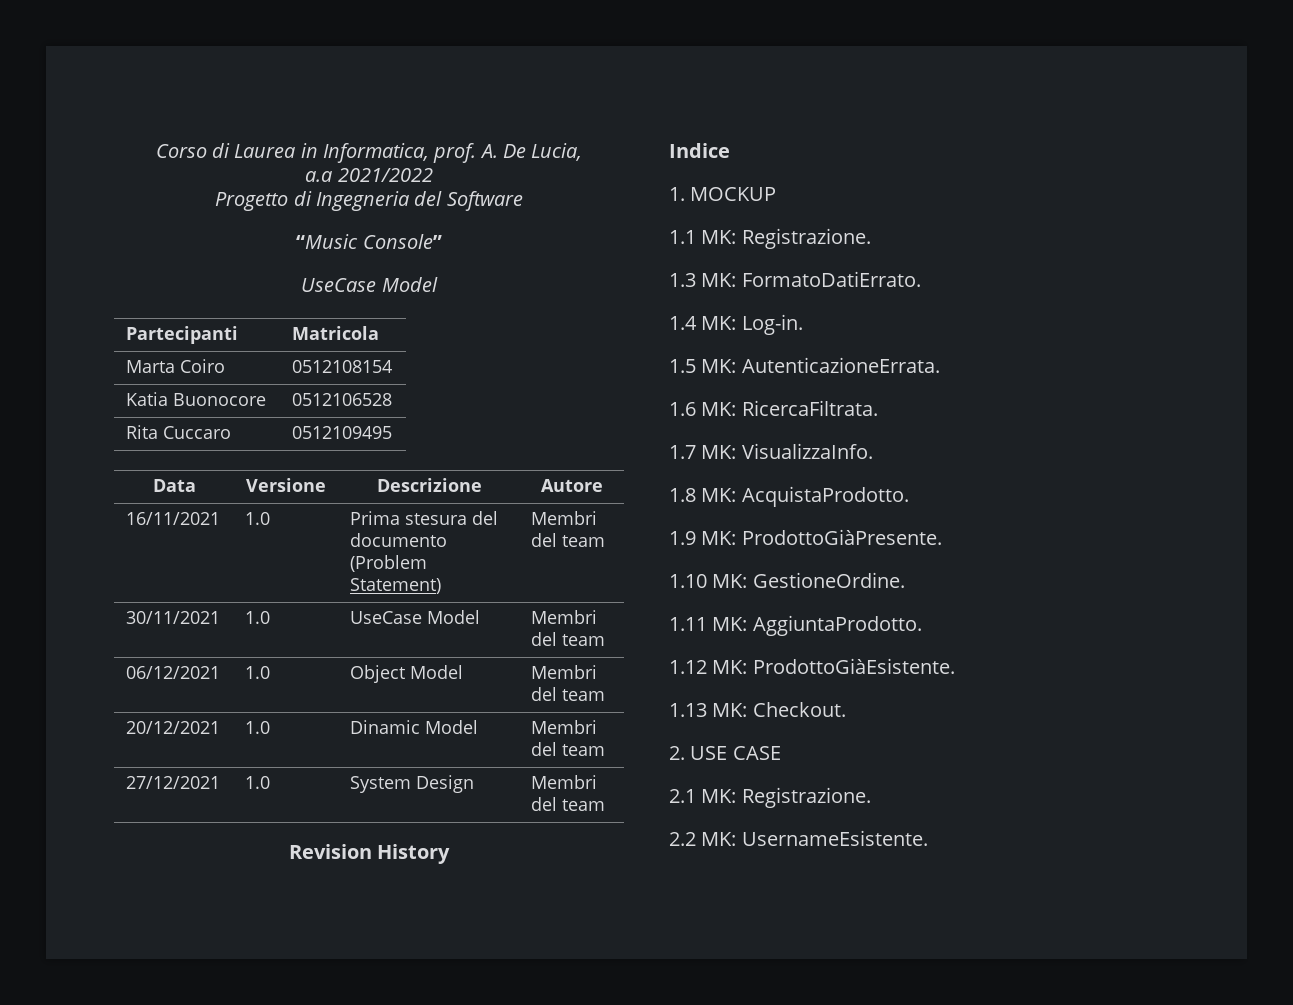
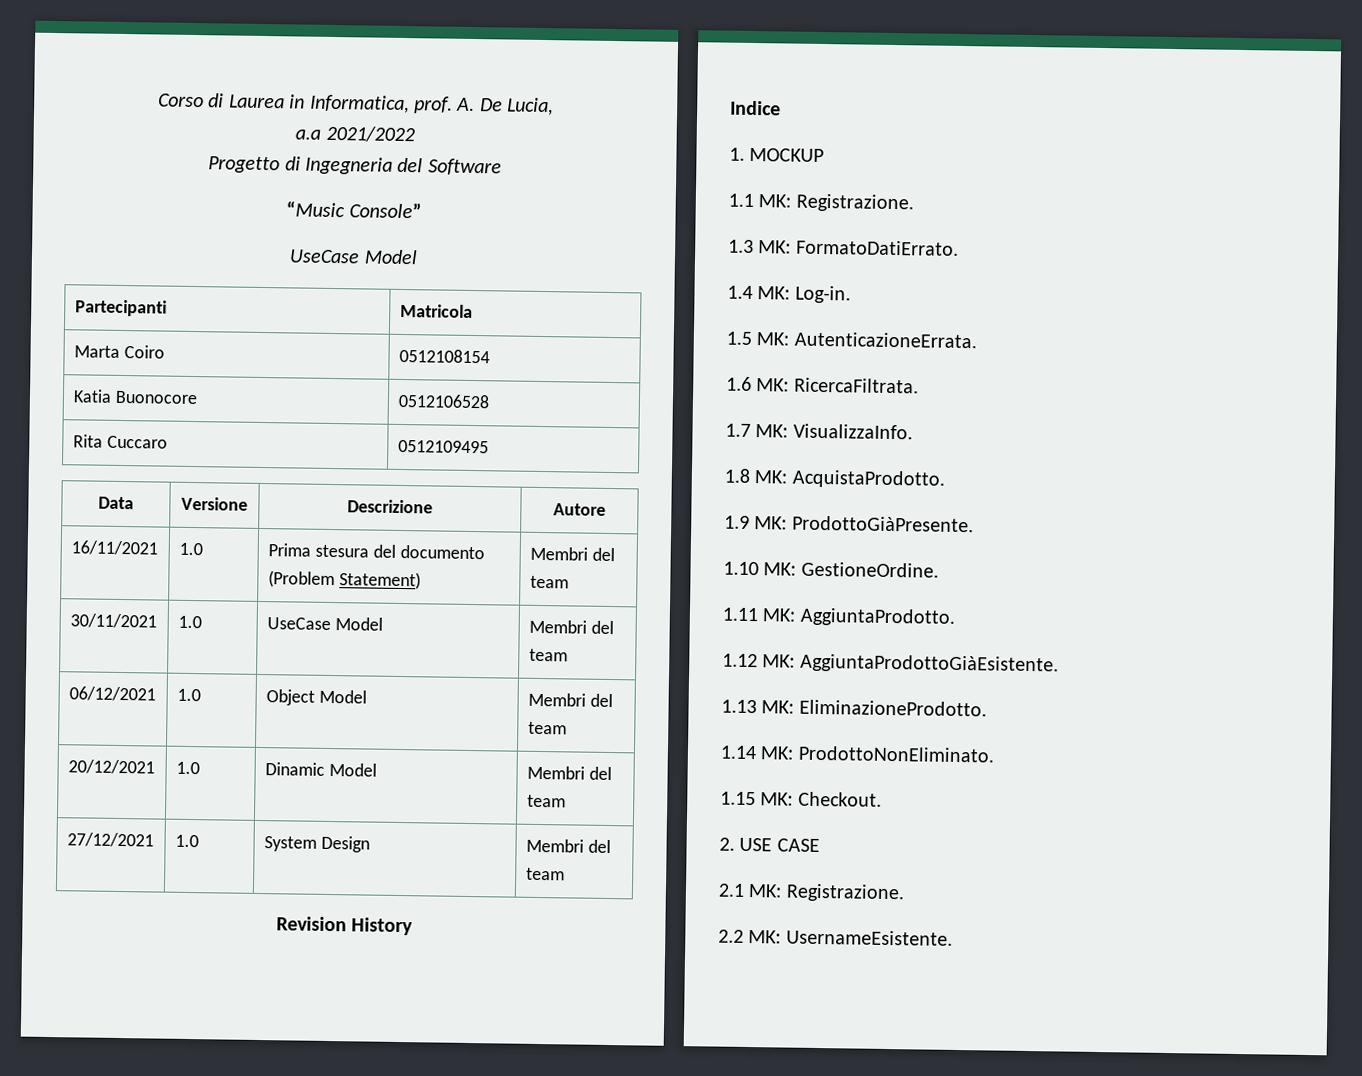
- 1.12 MK: ProdottoGiàEsistente.
+ 1.12 MK: AggiuntaProdottoGiàEsistente.
- 1.13 MK: Checkout.
+ 1.13 MK: EliminazioneProdotto.
+ 1.14 MK: ProdottoNonEliminato.
+ 1.15 MK: Checkout.

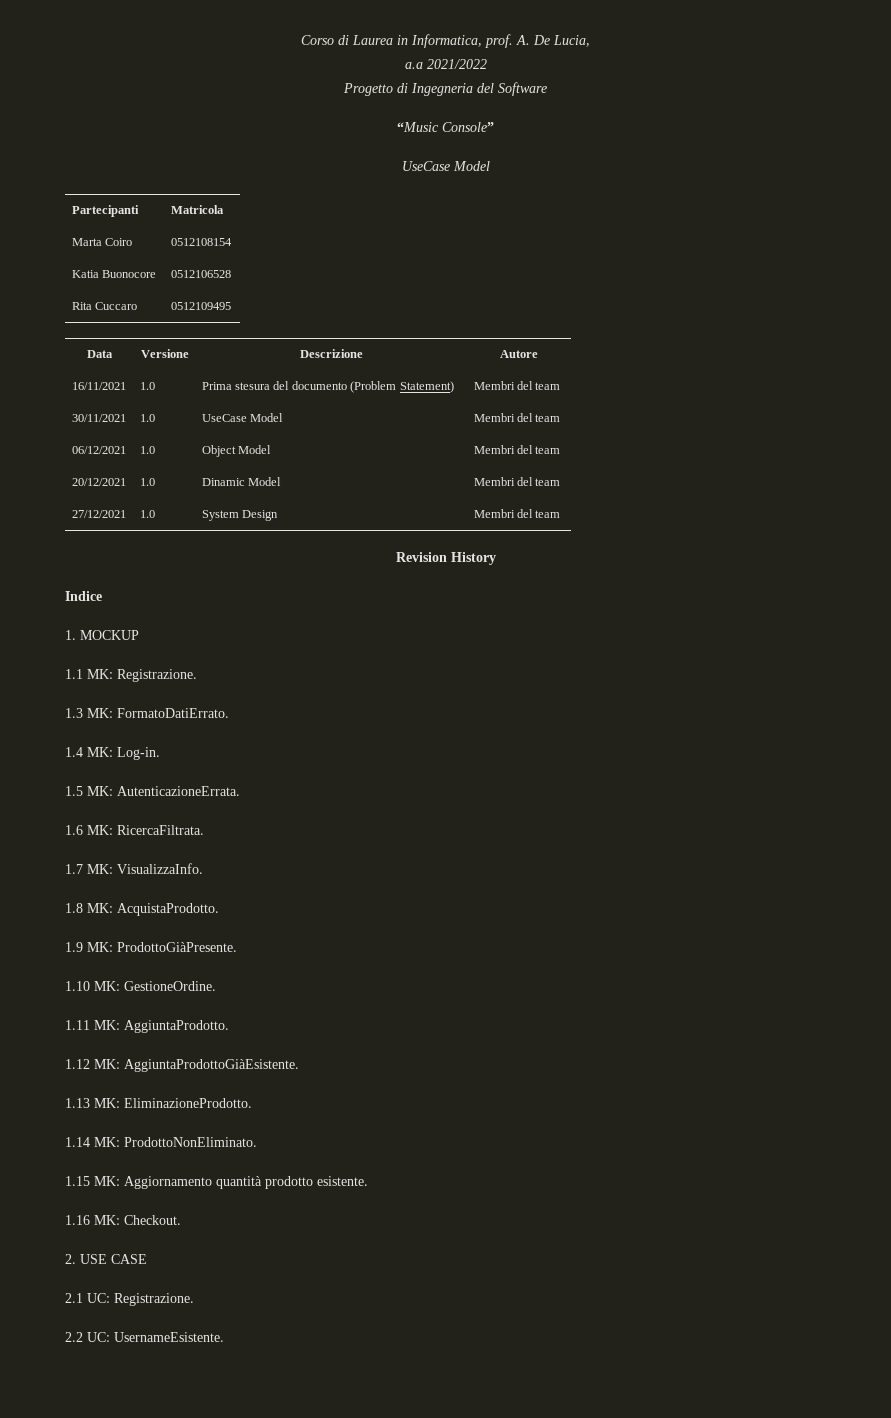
- 1.15 MK: Checkout.
+ 1.15 MK: Aggiornamento quantità prodotto esistente.
+ 1.16 MK: Checkout.
- 2.1 MK: Registrazione.
+ 2.1 UC: Registrazione.
- 2.2 MK: UsernameEsistente.
+ 2.2 UC: UsernameEsistente.

